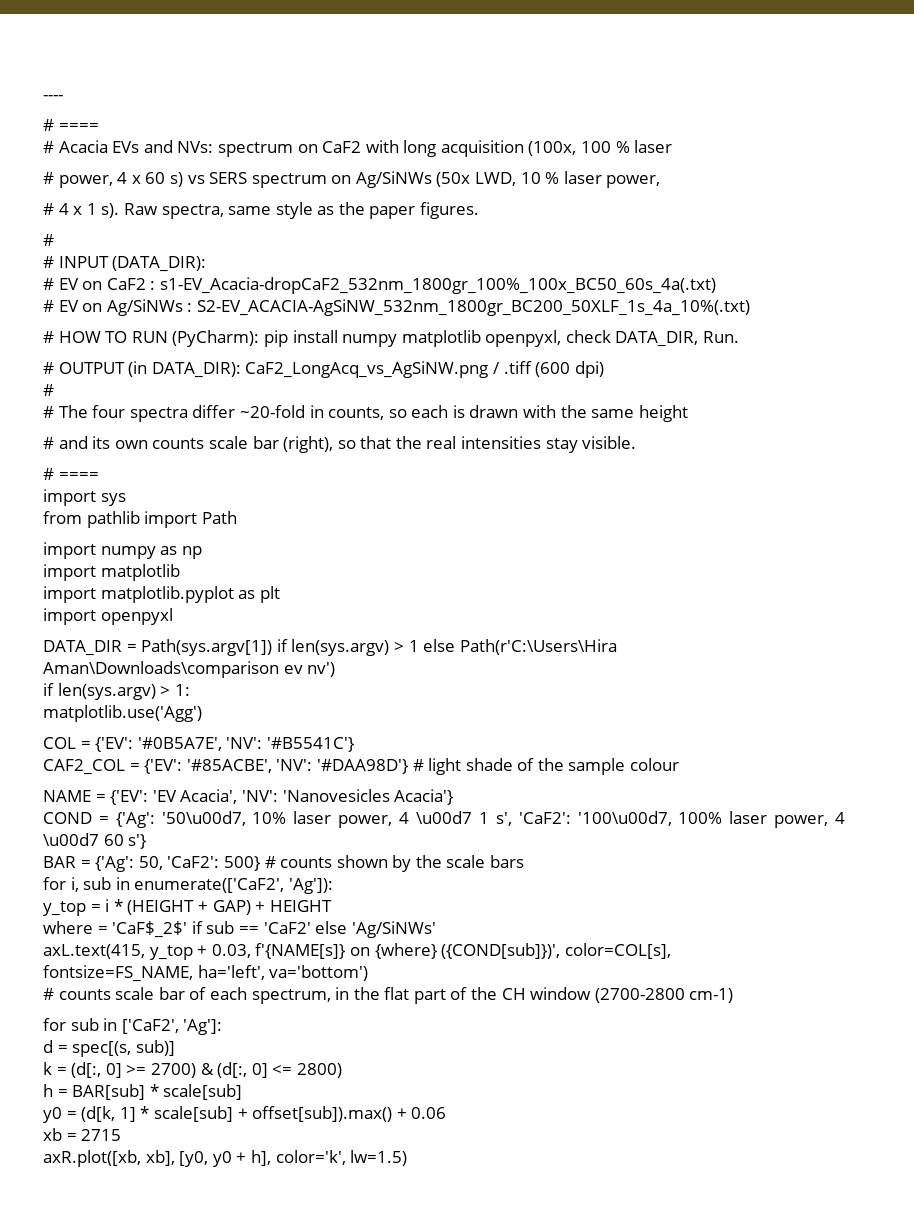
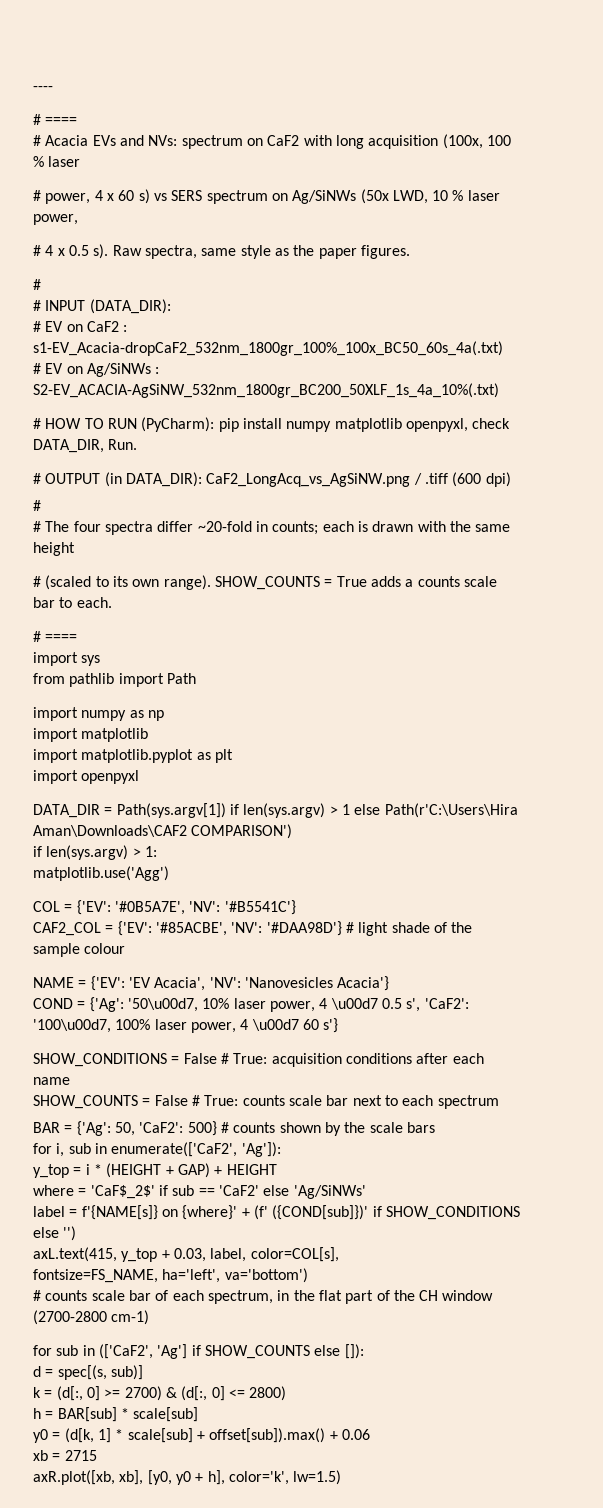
- # 4 x 1 s).
+ # 4 x 0.5 s).
- # The four spectra differ ~20-fold in counts, so each is drawn with the same height
+ # The four spectra differ ~20-fold in counts; each is drawn with the same height
- # and its own counts scale bar (right), so that the real intensities stay visible.
+ # (scaled to its own range). SHOW_COUNTS = True adds a counts scale bar to each.
- DATA_DIR = Path(sys.argv[1]) if len(sys.argv) > 1 else Path(r'C:\Users\Hira Aman\Downloads\comparison ev nv')
+ DATA_DIR = Path(sys.argv[1]) if len(sys.argv) > 1 else Path(r'C:\Users\Hira Aman\Downloads\CAF2 COMPARISON')
- COND = {'Ag': '50\u00d7, 10% laser power, 4 \u00d7 1 s', 'CaF2': '100\u00d7, 100% laser power, 4 \u00d7 60 s'}
+ COND = {'Ag': '50\u00d7, 10% laser power, 4 \u00d7 0.5 s', 'CaF2': '100\u00d7, 100% laser power, 4 \u00d7 60 s'}
+ SHOW_CONDITIONS = False # True: acquisition conditions after each name
+ SHOW_COUNTS = False # True: counts scale bar next to each spectrum
+ label = f'{NAME[s]} on {where}' + (f' ({COND[sub]})' if SHOW_CONDITIONS else '')
- axL.text(415, y_top + 0.03, f'{NAME[s]} on {where} ({COND[sub]})', color=COL[s],
+ axL.text(415, y_top + 0.03, label, color=COL[s],
- for sub in ['CaF2', 'Ag']:
+ for sub in (['CaF2', 'Ag'] if SHOW_COUNTS else []):

